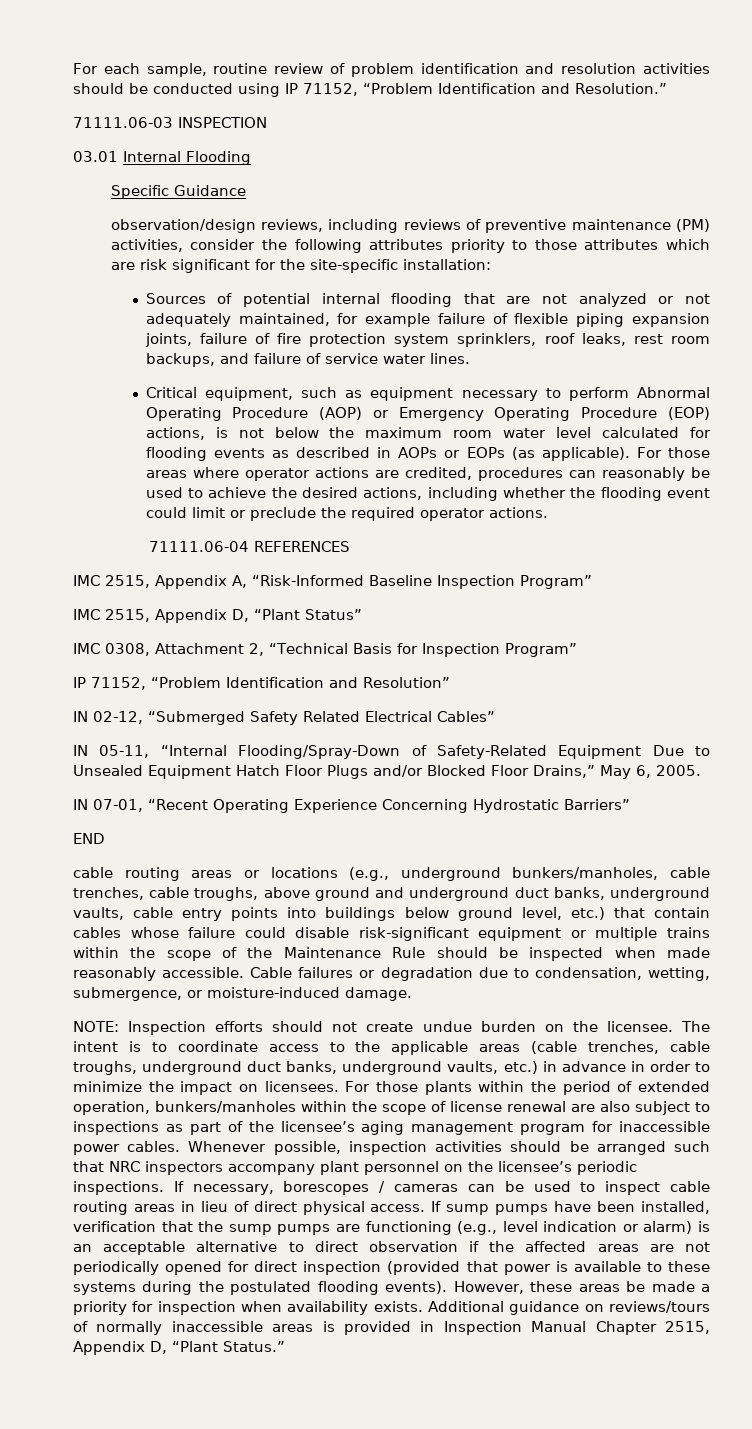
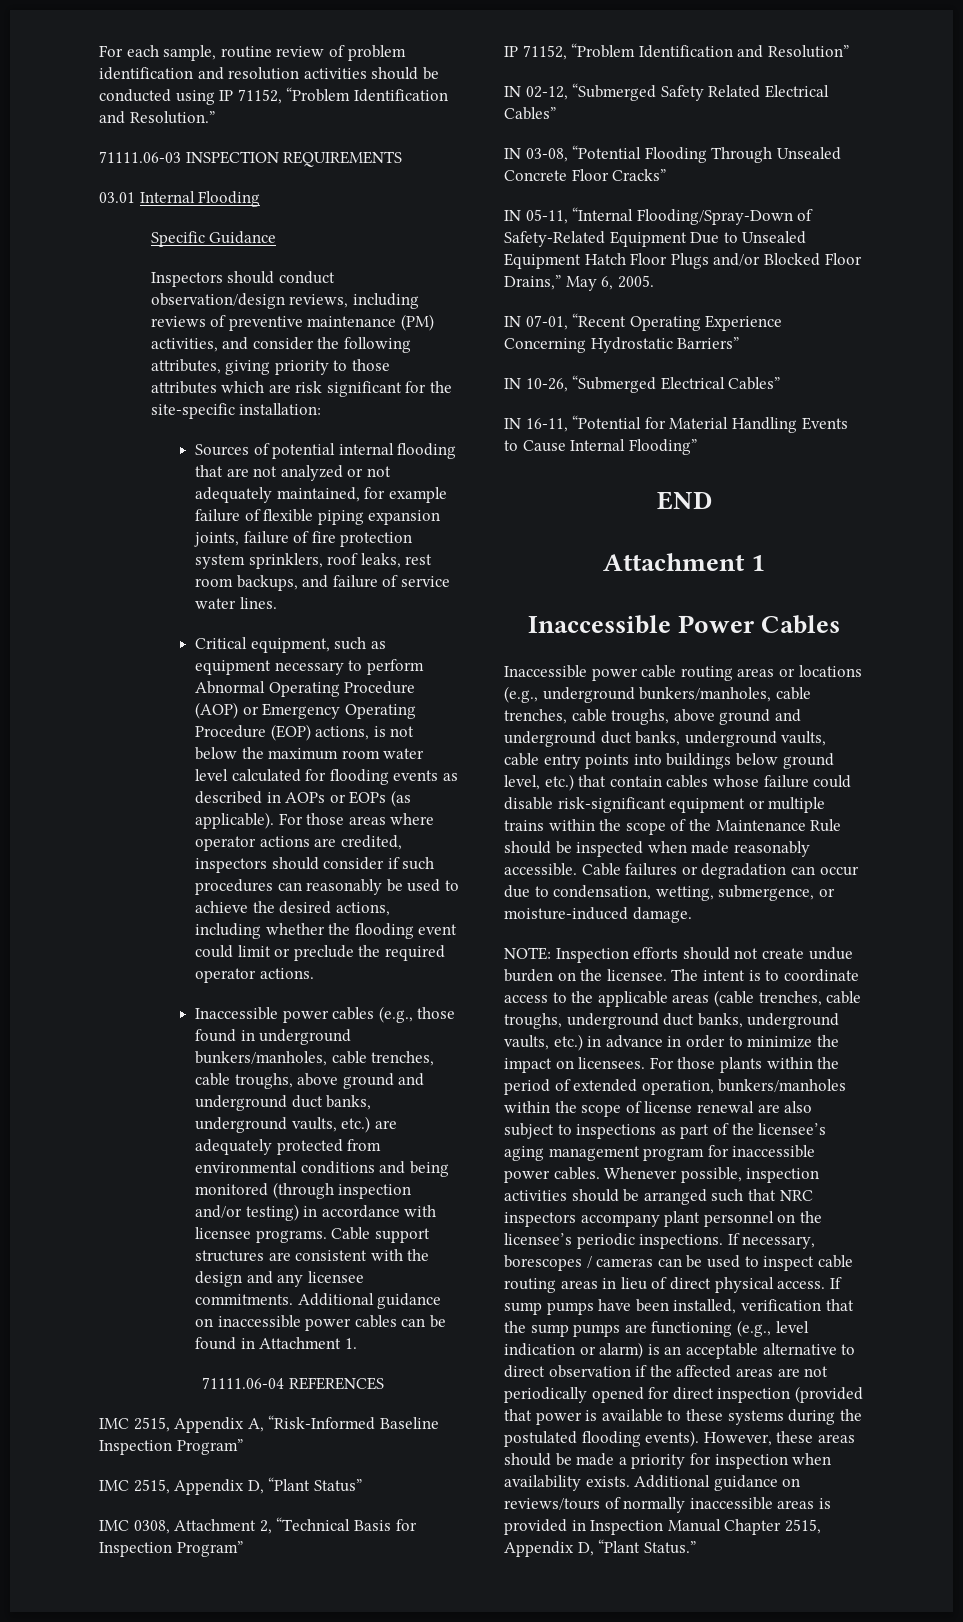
- 71111.06-03 INSPECTION
+ 71111.06-03 INSPECTION REQUIREMENTS
- observation/design reviews, including reviews of preventive maintenance (PM) activities, consider the following attributes priority to those attributes which are risk significant for the site-specific installation:
+ Inspectors should conduct observation/design reviews, including reviews of preventive maintenance (PM) activities, and consider the following attributes, giving priority to those attributes which are risk significant for the site-specific installation:
- For those areas where operator actions are credited, procedures can reasonably be used to achieve the desired actions, including whether the flooding event could limit or preclude the required operator actions.
+ For those areas where operator actions are credited, inspectors should consider if such procedures can reasonably be used to achieve the desired actions, including whether the flooding event could limit or preclude the required operator actions.
+ Inaccessible power cables (e.g., those found in underground bunkers/manholes, cable trenches, cable troughs, above ground and underground duct banks, underground vaults, etc.) are adequately protected from environmental conditions and being monitored (through inspection and/or testing) in accordance with licensee programs. Cable support structures are consistent with the design and any licensee commitments. Additional guidance on inaccessible power cables can be found in Attachment 1.
+ IN 03-08, “Potential Flooding Through Unsealed Concrete Floor Cracks”
+ IN 10-26, “Submerged Electrical Cables”
+ IN 16-11, “Potential for Material Handling Events to Cause Internal Flooding”
  END
- cable routing areas or locations (e.g., underground bunkers/manholes, cable trenches, cable troughs, above ground and underground duct banks, underground vaults, cable entry points into buildings below ground level, etc.) that contain cables whose failure could disable risk-significant equipment or multiple trains within the scope of the Maintenance Rule should be inspected when made reasonably accessible.
+ Attachment 1
+ Inaccessible Power Cables
+ Inaccessible power cable routing areas or locations (e.g., underground bunkers/manholes, cable trenches, cable troughs, above ground and underground duct banks, underground vaults, cable entry points into buildings below ground level, etc.) that contain cables whose failure could disable risk-significant equipment or multiple trains within the scope of the Maintenance Rule should be inspected when made reasonably accessible.
- Cable failures or degradation due to condensation, wetting, submergence, or moisture-induced damage.
+ Cable failures or degradation can occur due to condensation, wetting, submergence, or moisture-induced damage.
- However, these areas be made a priority for inspection when availability exists.
+ However, these areas should be made a priority for inspection when availability exists.

